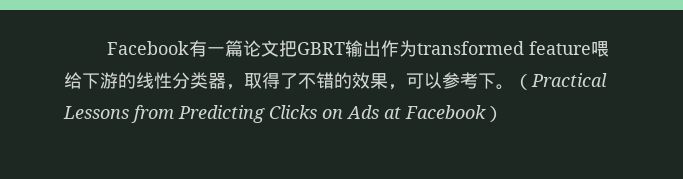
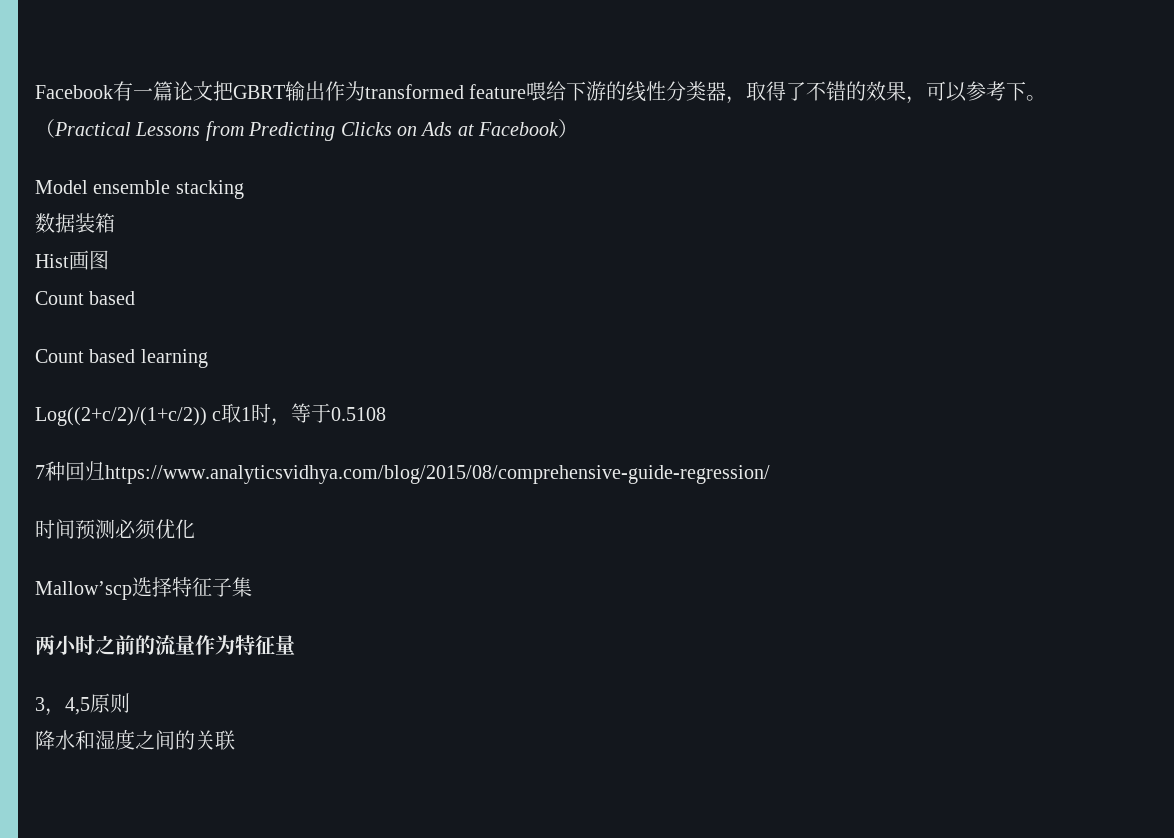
+ Model ensemble stacking
+ 数据装箱
+ Hist画图
+ Count based
+ Count based learning
+ Log((2+c/2)/(1+c/2)) c取1时，等于0.5108
+ 7种回归https://www.analyticsvidhya.com/blog/2015/08/comprehensive-guide-regression/
+ 时间预测必须优化
+ Mallow’scp选择特征子集
+ 两小时之前的流量作为特征量
+ 3，4,5原则
+ 降水和湿度之间的关联

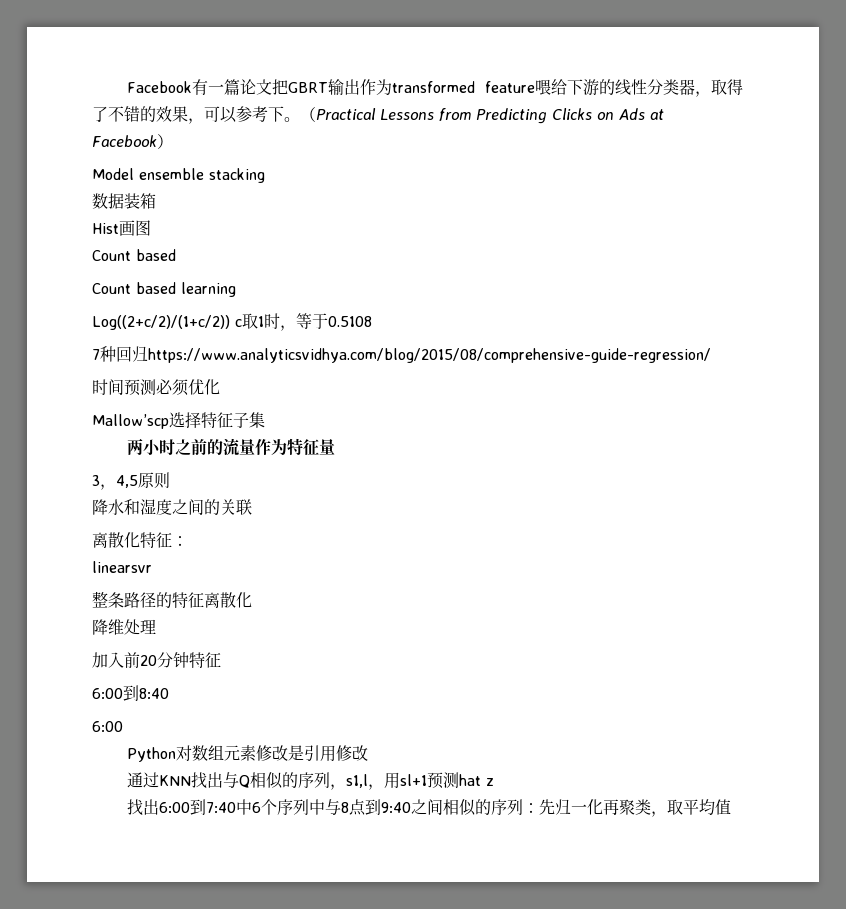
+ 离散化特征：
+ linearsvr
+ 整条路径的特征离散化
+ 降维处理
+ 加入前20分钟特征
+ 6:00到8:40
+ 6:00
+ Python对数组元素修改是引用修改
+ 通过KNN找出与Q相似的序列，s1,l，用sl+1预测hat z
+ 找出6:00到7:40中6个序列中与8点到9:40之间相似的序列：先归一化再聚类，取平均值

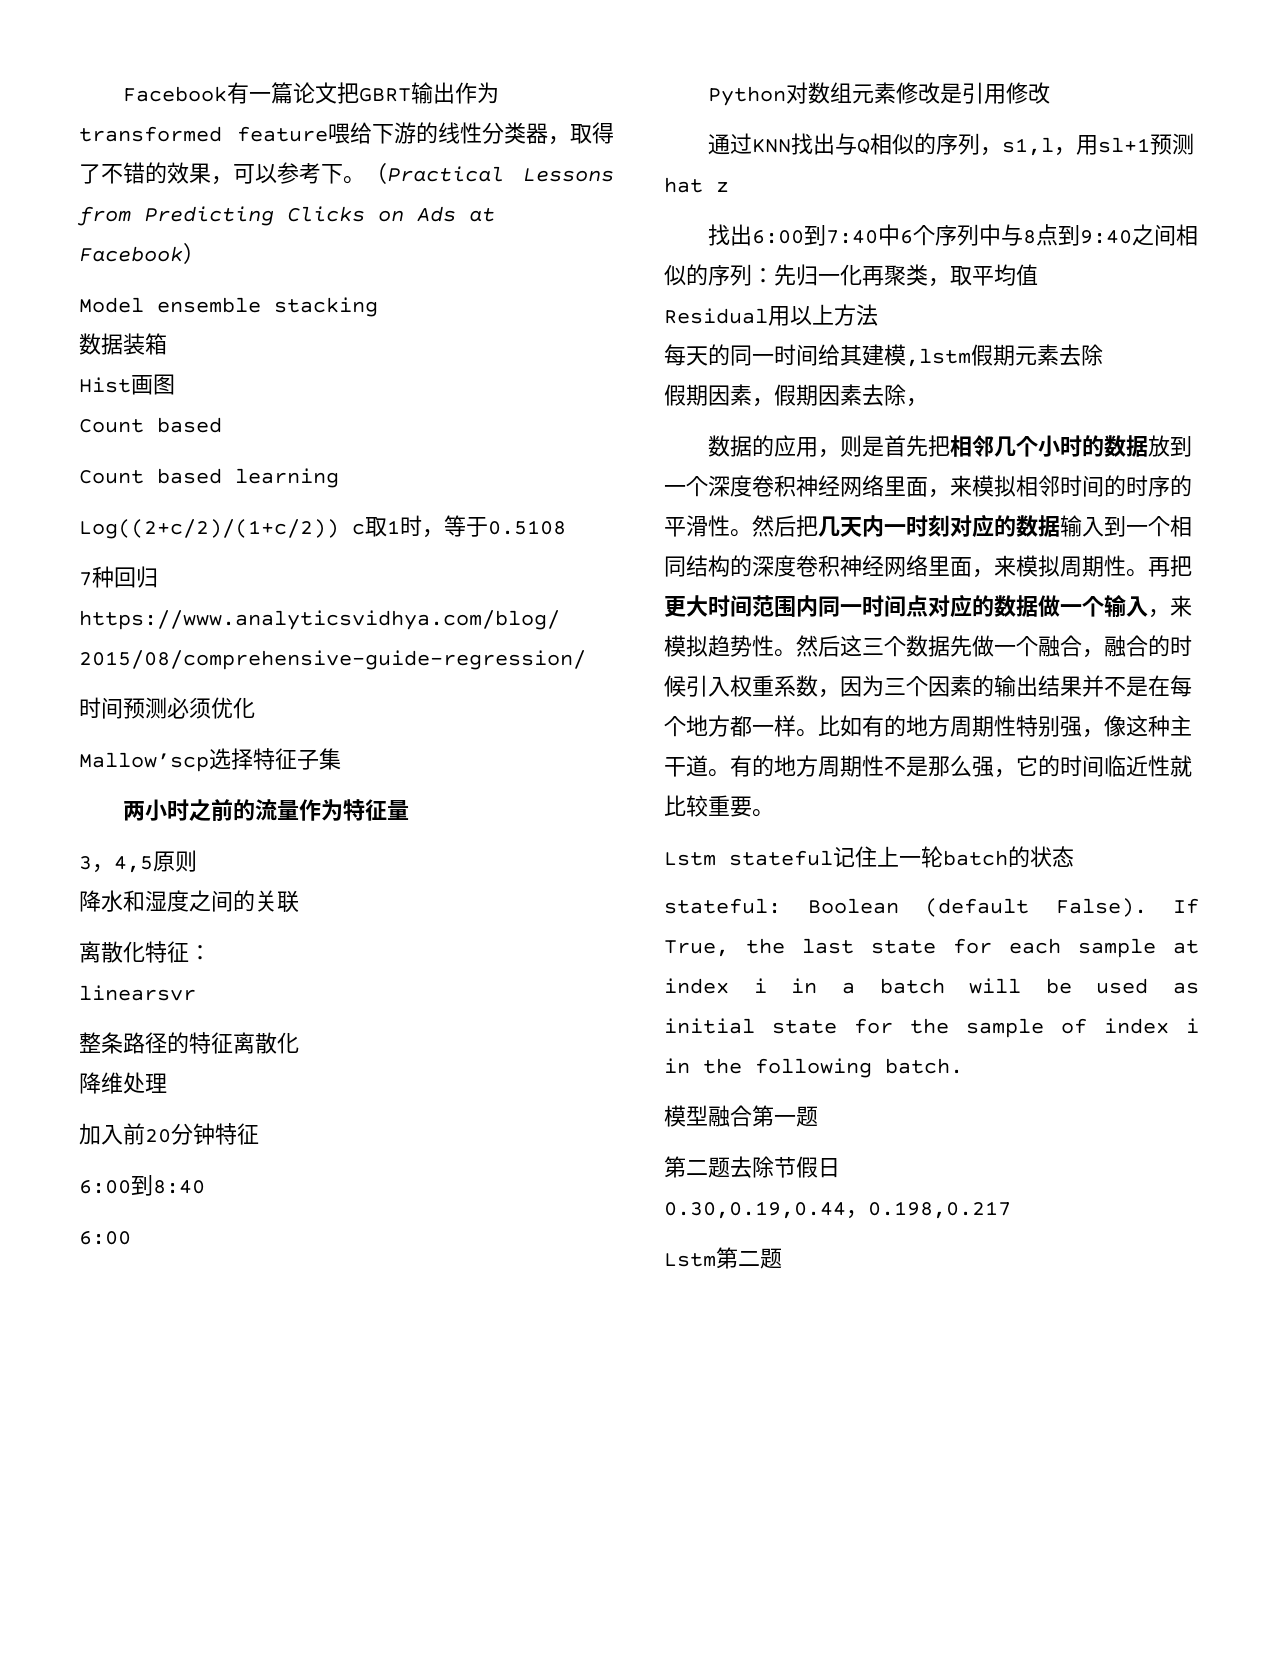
+ Residual用以上方法
+ 每天的同一时间给其建模,lstm假期元素去除
+ 假期因素，假期因素去除，
+ 数据的应用，则是首先把相邻几个小时的数据放到一个深度卷积神经网络里面，来模拟相邻时间的时序的平滑性。然后把几天内一时刻对应的数据输入到一个相同结构的深度卷积神经网络里面，来模拟周期性。再把更大时间范围内同一时间点对应的数据做一个输入，来模拟趋势性。然后这三个数据先做一个融合，融合的时候引入权重系数，因为三个因素的输出结果并不是在每个地方都一样。比如有的地方周期性特别强，像这种主干道。有的地方周期性不是那么强，它的时间临近性就比较重要。
+ Lstm stateful记住上一轮batch的状态
+ stateful: Boolean (default False). If True, the last state for each sample at index i in a batch will be used as initial state for the sample of index i in the following batch.
+ 模型融合第一题
+ 第二题去除节假日
+ 0.30,0.19,0.44，0.198,0.217
+ Lstm第二题

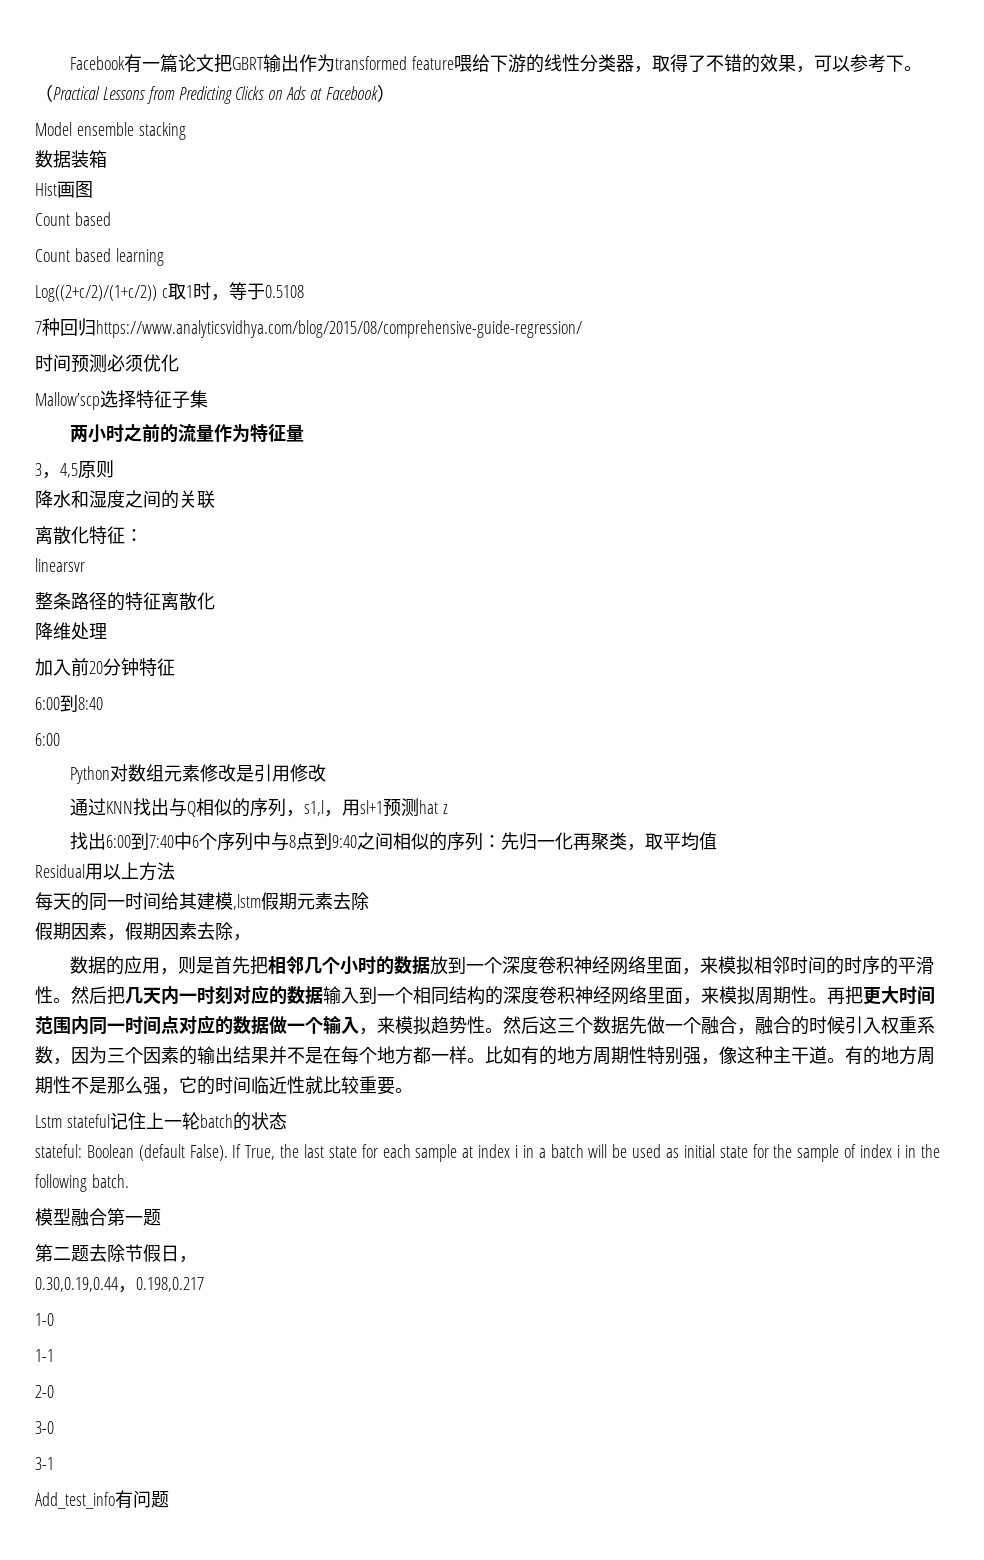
- 第二题去除节假日
+ 第二题去除节假日，
- Lstm第二题
+ 1-0
+ 1-1
+ 2-0
+ 3-0
+ 3-1
+ Add_test_info有问题

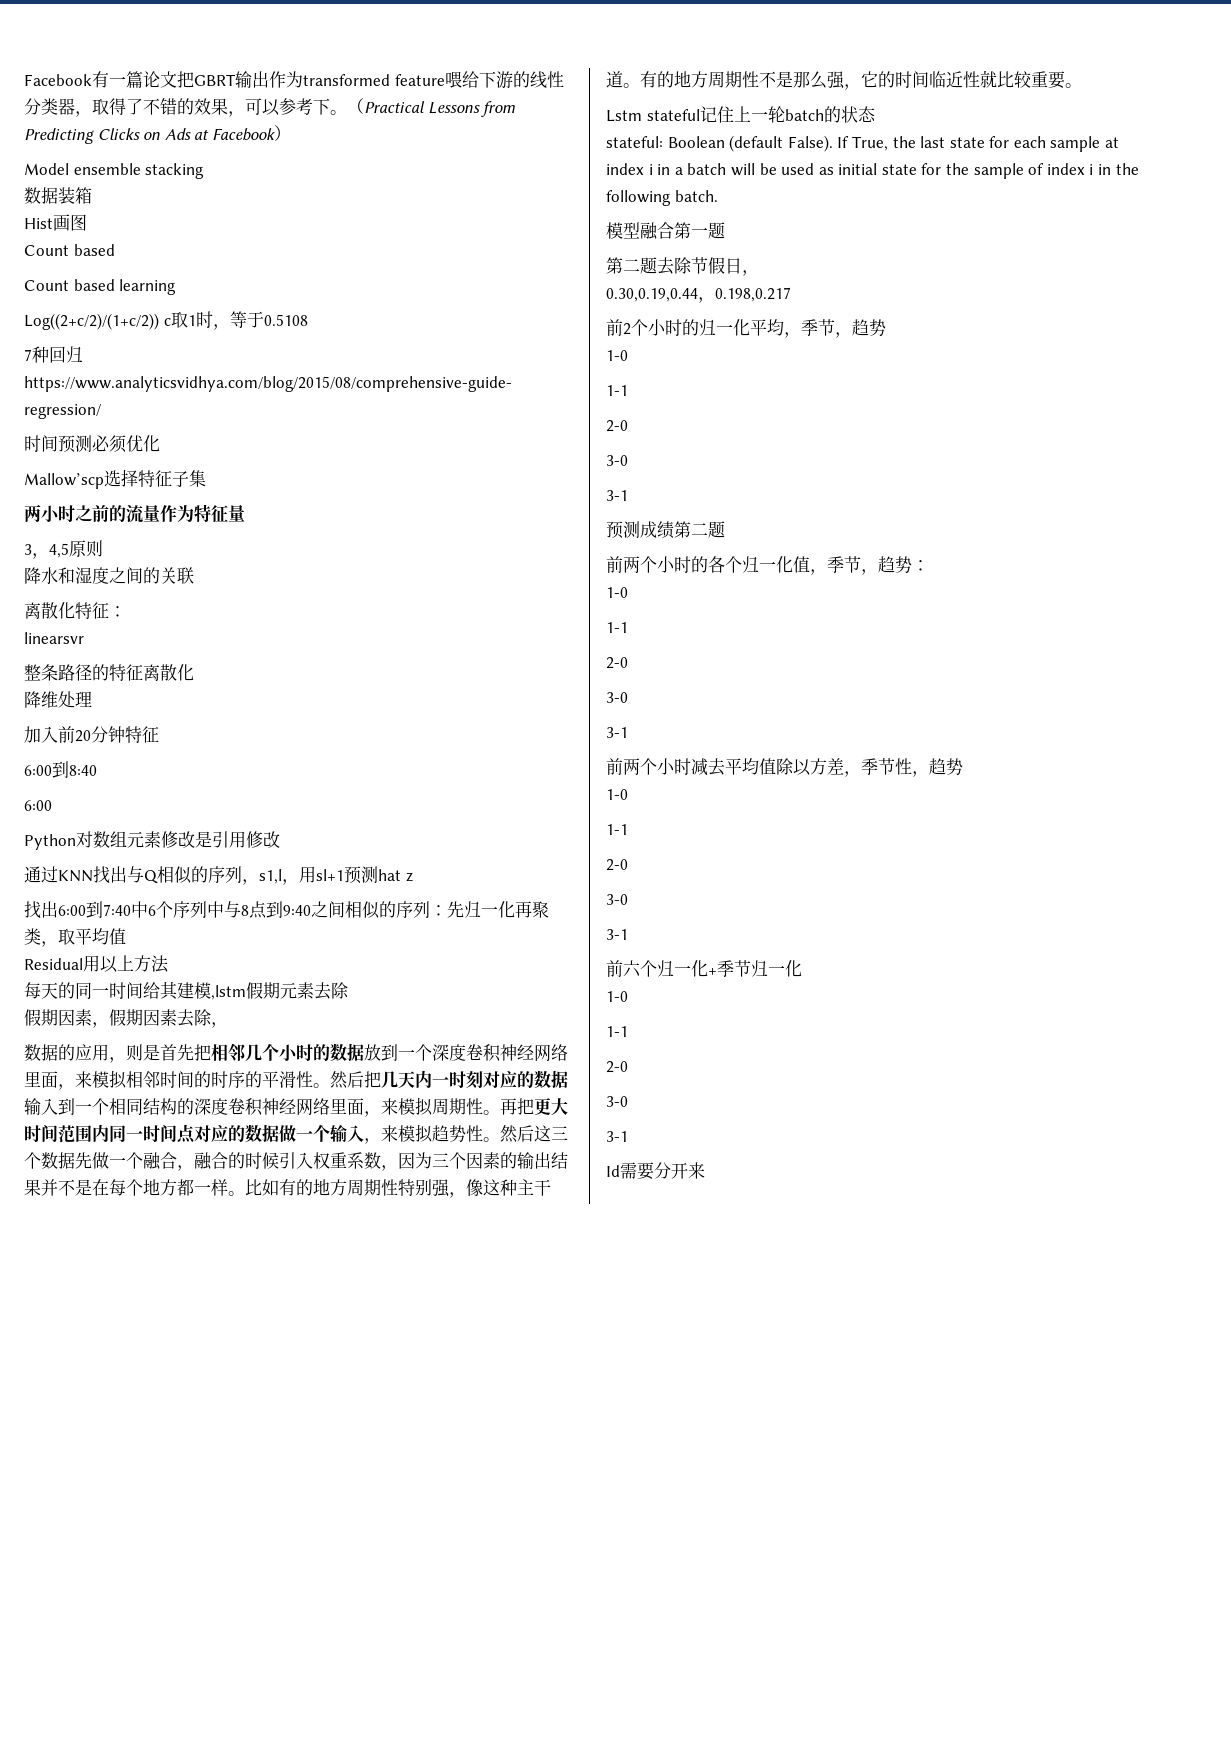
+ 前2个小时的归一化平均，季节，趋势
  1-0
  1-1
  2-0
  3-0
  3-1
- Add_test_info有问题
+ 预测成绩第二题
+ 前两个小时的各个归一化值，季节，趋势：
+ 1-0
+ 1-1
+ 2-0
+ 3-0
+ 3-1
+ 前两个小时减去平均值除以方差，季节性，趋势
+ 1-0
+ 1-1
+ 2-0
+ 3-0
+ 3-1
+ 前六个归一化+季节归一化
+ 1-0
+ 1-1
+ 2-0
+ 3-0
+ 3-1
+ Id需要分开来

